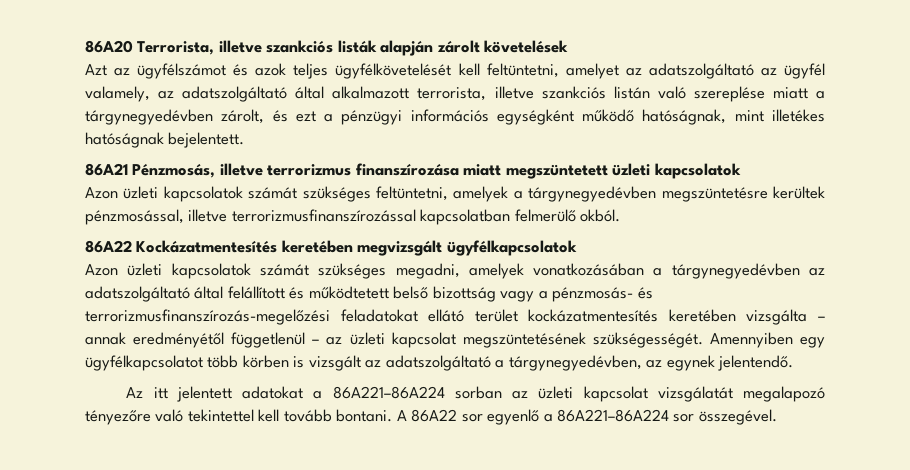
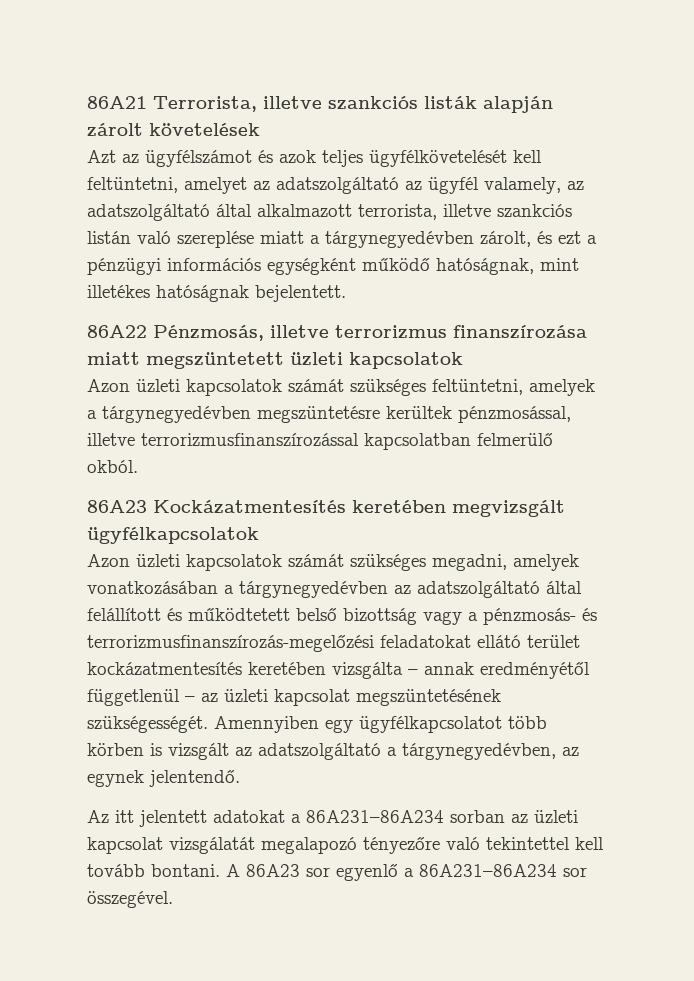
- 86A20 Terrorista, illetve szankciós listák alapján zárolt követelések
+ 86A21 Terrorista, illetve szankciós listák alapján zárolt követelések
- 86A21 Pénzmosás, illetve terrorizmus finanszírozása miatt megszüntetett üzleti kapcsolatok
+ 86A22 Pénzmosás, illetve terrorizmus finanszírozása miatt megszüntetett üzleti kapcsolatok
- 86A22 Kockázatmentesítés keretében megvizsgált ügyfélkapcsolatok
+ 86A23 Kockázatmentesítés keretében megvizsgált ügyfélkapcsolatok
- Az itt jelentett adatokat a 86A221–86A224 sorban az üzleti kapcsolat vizsgálatát megalapozó tényezőre való tekintettel kell tovább bontani.
+ Az itt jelentett adatokat a 86A231–86A234 sorban az üzleti kapcsolat vizsgálatát megalapozó tényezőre való tekintettel kell tovább bontani.
- A 86A22 sor egyenlő a 86A221–86A224 sor összegével.
+ A 86A23 sor egyenlő a 86A231–86A234 sor összegével.

